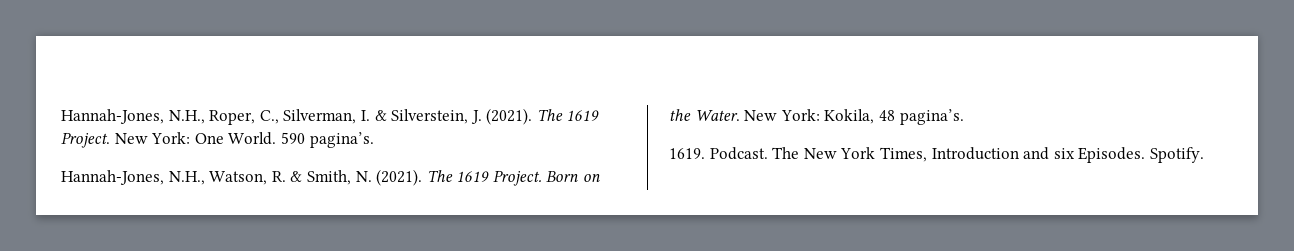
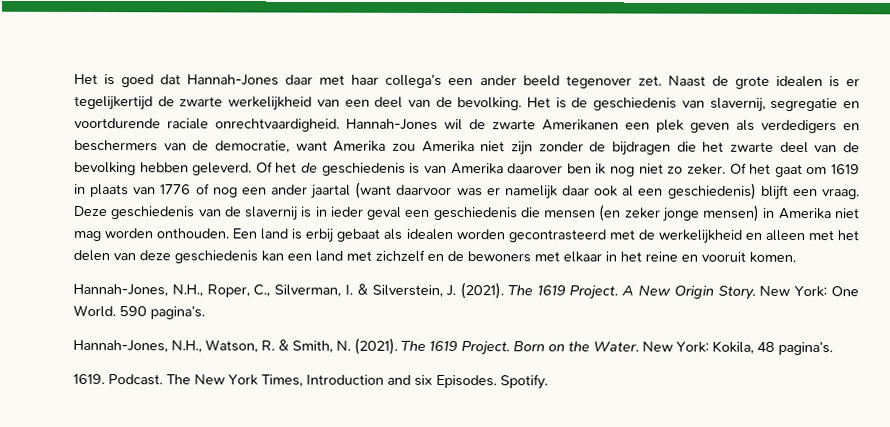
+ Het is goed dat Hannah-Jones daar met haar collega’s een ander beeld tegenover zet. Naast de grote idealen is er tegelijkertijd de zwarte werkelijkheid van een deel van de bevolking. Het is de geschiedenis van slavernij, segregatie en voortdurende raciale onrechtvaardigheid. Hannah-Jones wil de zwarte Amerikanen een plek geven als verdedigers en beschermers van de democratie, want Amerika zou Amerika niet zijn zonder de bijdragen die het zwarte deel van de bevolking hebben geleverd. Of het de geschiedenis is van Amerika daarover ben ik nog niet zo zeker. Of het gaat om 1619 in plaats van 1776 of nog een ander jaartal (want daarvoor was er namelijk daar ook al een geschiedenis) blijft een vraag. Deze geschiedenis van de slavernij is in ieder geval een geschiedenis die mensen (en zeker jonge mensen) in Amerika niet mag worden onthouden. Een land is erbij gebaat als idealen worden gecontrasteerd met de werkelijkheid en alleen met het delen van deze geschiedenis kan een land met zichzelf en de bewoners met elkaar in het reine en vooruit komen.
+ A New Origin Story.

